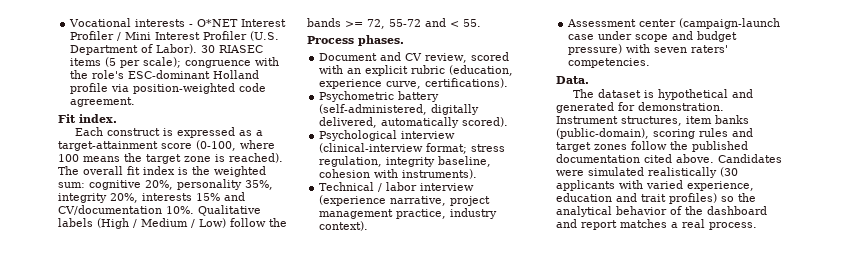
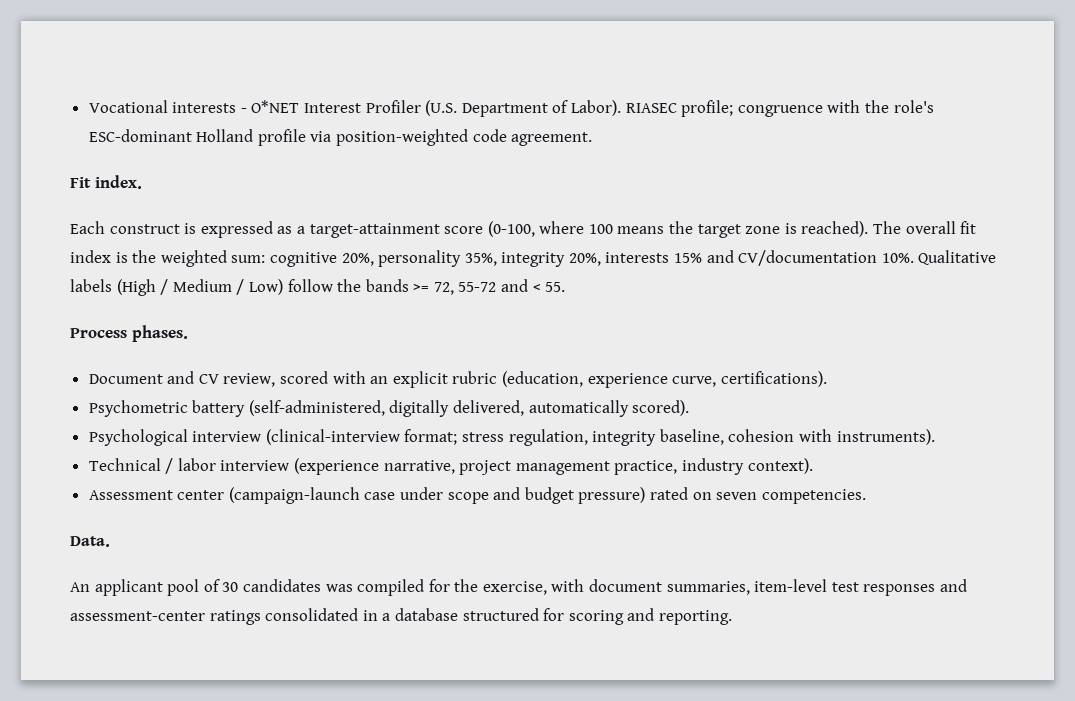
- Vocational interests - O*NET Interest Profiler / Mini Interest Profiler (U.S. Department of Labor). 30 RIASEC items (5 per scale); congruence with the role's ESC-dominant Holland profile via position-weighted code agreement.
+ Vocational interests - O*NET Interest Profiler (U.S. Department of Labor). RIASEC profile; congruence with the role's ESC-dominant Holland profile via position-weighted code agreement.
- Assessment center (campaign-launch case under scope and budget pressure) with seven raters' competencies.
+ Assessment center (campaign-launch case under scope and budget pressure) rated on seven competencies.
- The dataset is hypothetical and generated for demonstration. Instrument structures, item banks (public-domain), scoring rules and target zones follow the published documentation cited above. Candidates were simulated realistically (30 applicants with varied experience, education and trait profiles) so the analytical behavior of the dashboard and report matches a real process.
+ An applicant pool of 30 candidates was compiled for the exercise, with document summaries, item-level test responses and assessment-center ratings consolidated in a database structured for scoring and reporting.

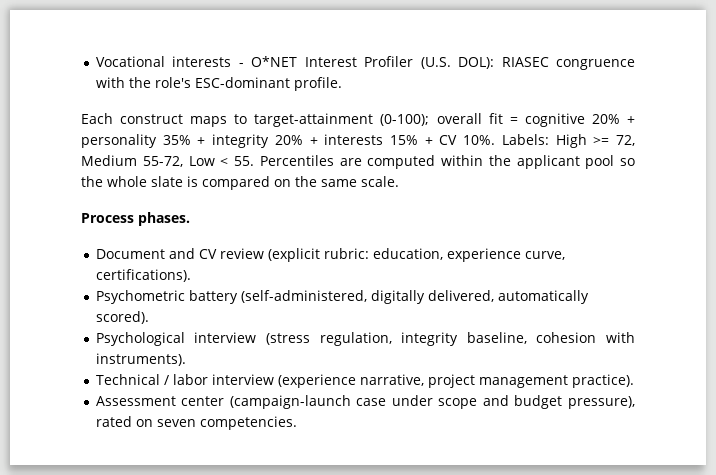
- Vocational interests - O*NET Interest Profiler (U.S. Department of Labor). RIASEC profile; congruence with the role's ESC-dominant Holland profile via position-weighted code agreement.
- Fit index.
- Each construct is expressed as a target-attainment score (0-100, where 100 means the target zone is reached). The overall fit index is the weighted sum: cognitive 20%, personality 35%, integrity 20%, interests 15% and CV/documentation 10%. Qualitative labels (High / Medium / Low) follow the bands >= 72, 55-72 and < 55.
+ Vocational interests - O*NET Interest Profiler (U.S. DOL): RIASEC congruence with the role's ESC-dominant profile.
+ Each construct maps to target-attainment (0-100); overall fit = cognitive 20% + personality 35% + integrity 20% + interests 15% + CV 10%. Labels: High >= 72, Medium 55-72, Low < 55. Percentiles are computed within the applicant pool so the whole slate is compared on the same scale.
- Document and CV review, scored with an explicit rubric (education, experience curve, certifications).
+ Document and CV review (explicit rubric: education, experience curve, certifications).
- Psychological interview (clinical-interview format; stress regulation, integrity baseline, cohesion with instruments).
+ Psychological interview (stress regulation, integrity baseline, cohesion with instruments).
- Technical / labor interview (experience narrative, project management practice, industry context).
+ Technical / labor interview (experience narrative, project management practice).
- Assessment center (campaign-launch case under scope and budget pressure) rated on seven competencies.
+ Assessment center (campaign-launch case under scope and budget pressure), rated on seven competencies.
- Data.
- An applicant pool of 30 candidates was compiled for the exercise, with document summaries, item-level test responses and assessment-center ratings consolidated in a database structured for scoring and reporting.

